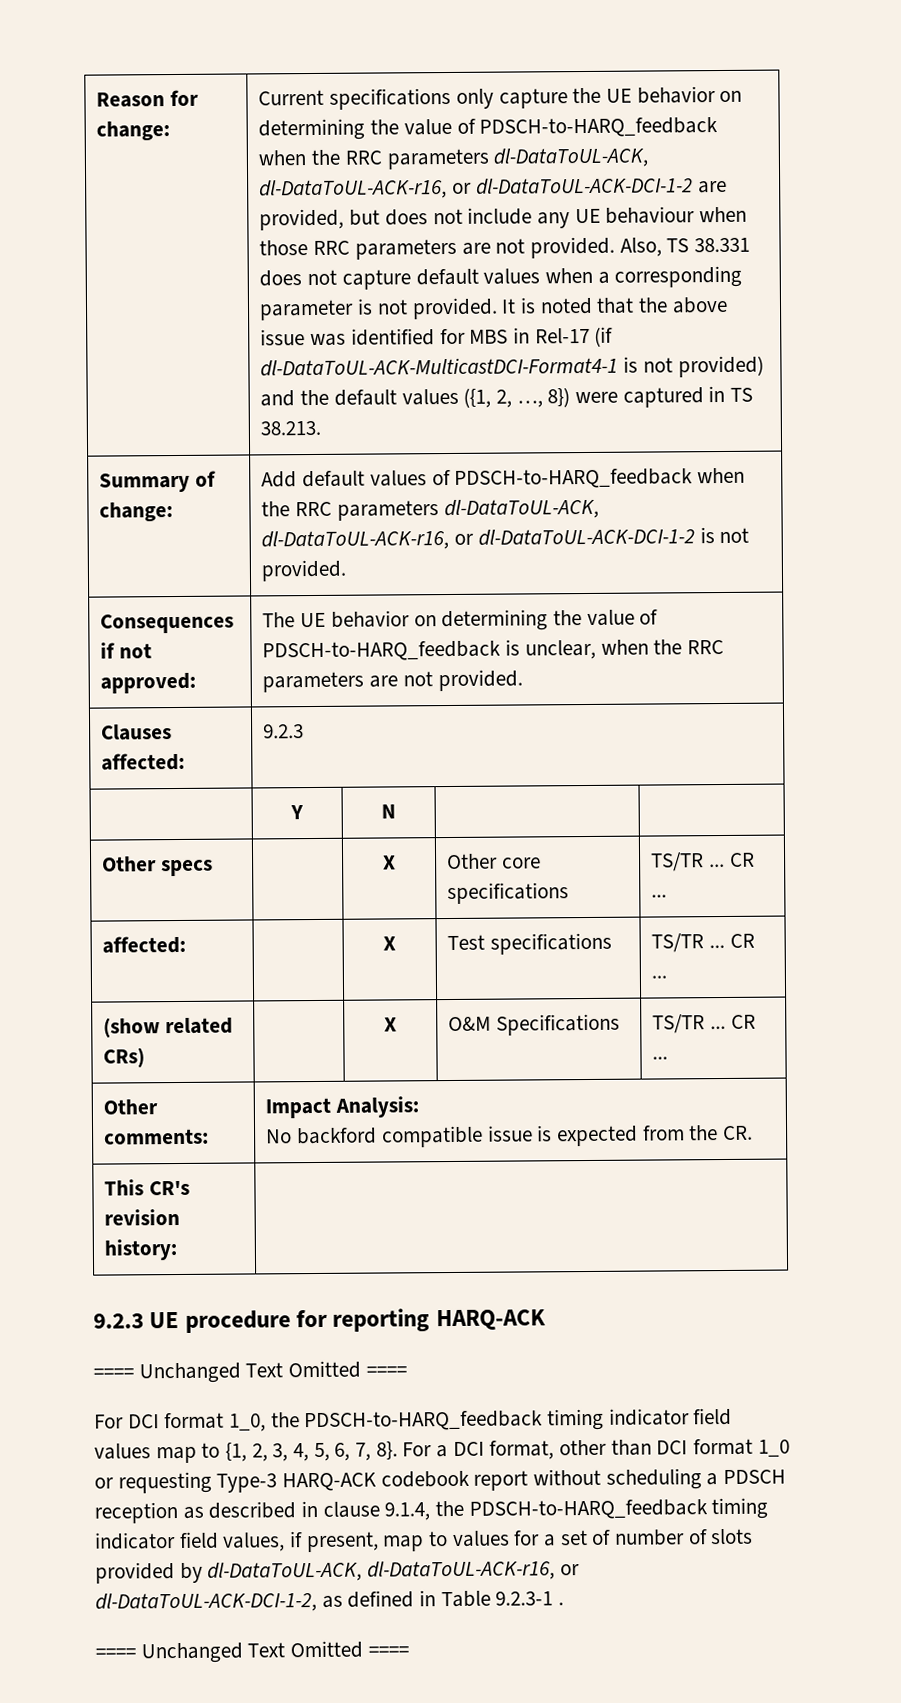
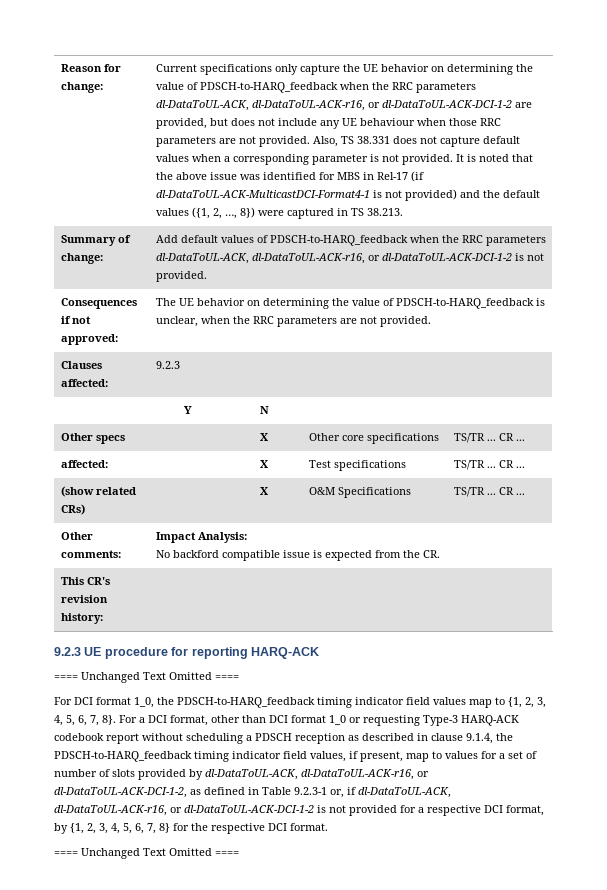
- For a DCI format, other than DCI format 1_0 or requesting Type-3 HARQ-ACK codebook report without scheduling a PDSCH reception as described in clause 9.1.4, the PDSCH-to-HARQ_feedback timing indicator field values, if present, map to values for a set of number of slots provided by dl-DataToUL-ACK, dl-DataToUL-ACK-r16, or dl-DataToUL-ACK-DCI-1-2, as defined in Table 9.2.3-1 .
+ For a DCI format, other than DCI format 1_0 or requesting Type-3 HARQ-ACK codebook report without scheduling a PDSCH reception as described in clause 9.1.4, the PDSCH-to-HARQ_feedback timing indicator field values, if present, map to values for a set of number of slots provided by dl-DataToUL-ACK, dl-DataToUL-ACK-r16, or dl-DataToUL-ACK-DCI-1-2, as defined in Table 9.2.3-1 or, if dl-DataToUL-ACK, dl-DataToUL-ACK-r16, or dl-DataToUL-ACK-DCI-1-2 is not provided for a respective DCI format, by {1, 2, 3, 4, 5, 6, 7, 8} for the respective DCI format.

